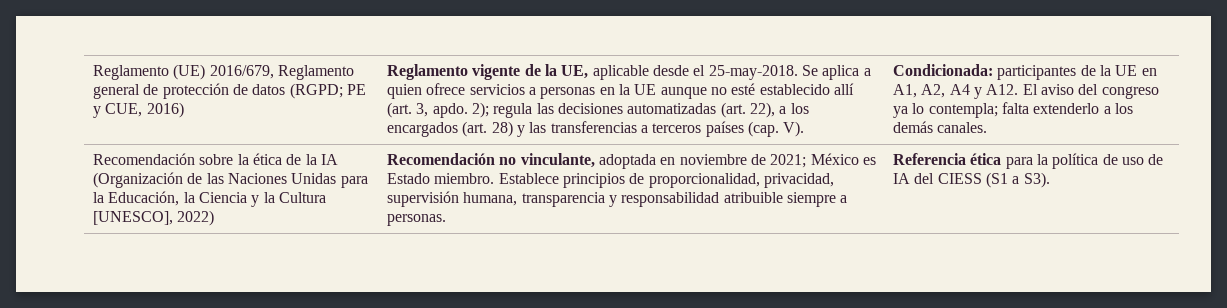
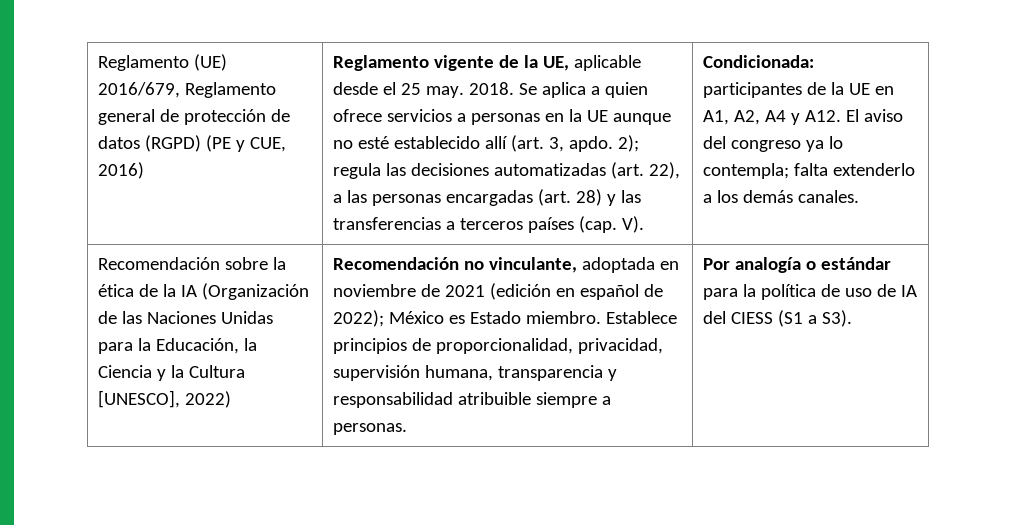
- Reglamento (UE) 2016/679, Reglamento general de protección de datos (RGPD; PE y CUE, 2016)
+ Reglamento (UE) 2016/679, Reglamento general de protección de datos (RGPD) (PE y CUE, 2016)
- Reglamento vigente de la UE, aplicable desde el 25-may-2018.
+ Reglamento vigente de la UE, aplicable desde el 25 may. 2018.
- 2); regula las decisiones automatizadas (art. 22), a los encargados (art. 28) y las transferencias a terceros países (cap.
+ 2); regula las decisiones automatizadas (art. 22), a las personas encargadas (art. 28) y las transferencias a terceros países (cap.
- Recomendación no vinculante, adoptada en noviembre de 2021; México es Estado miembro.
+ Recomendación no vinculante, adoptada en noviembre de 2021 (edición en español de 2022); México es Estado miembro.
- Referencia ética para la política de uso de IA del CIESS (S1 a S3).
+ Por analogía o estándar para la política de uso de IA del CIESS (S1 a S3).

